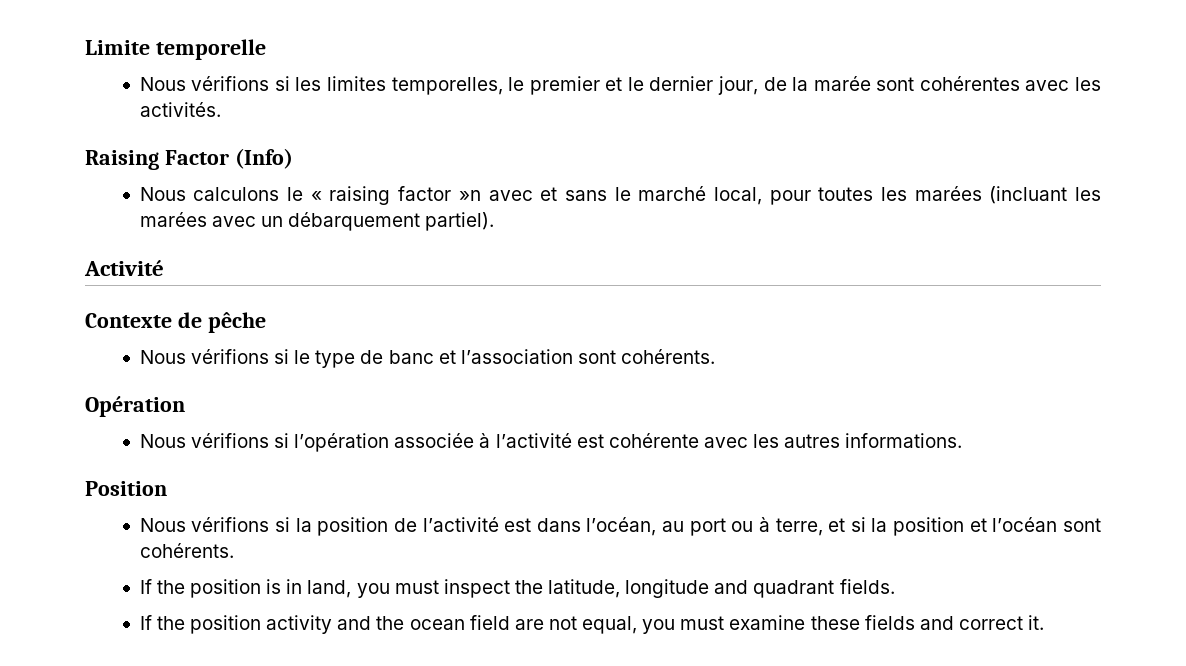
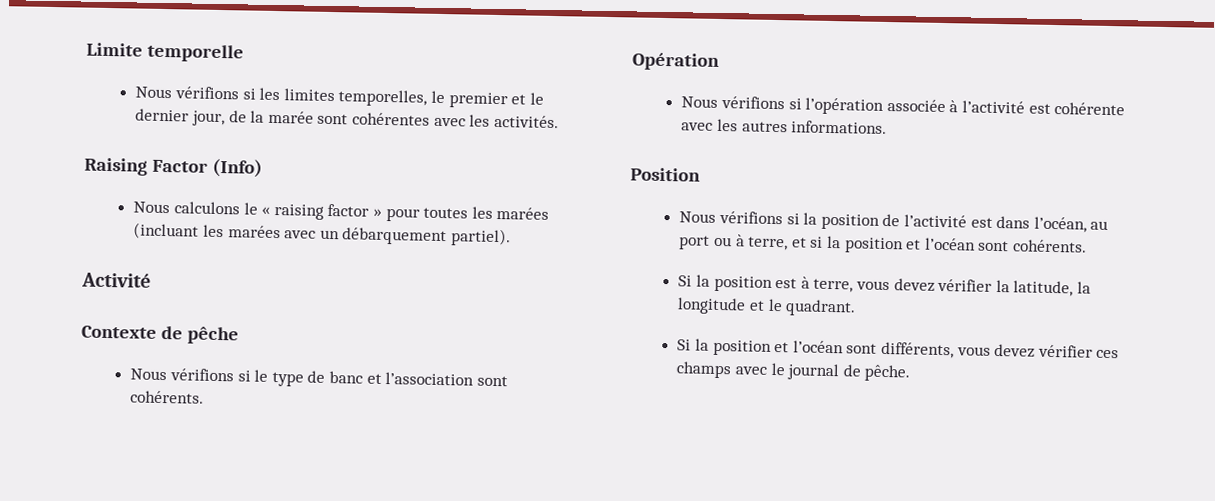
- Nous calculons le « raising factor »n avec et sans le marché local, pour toutes les marées (incluant les marées avec un débarquement partiel).
+ Nous calculons le « raising factor » pour toutes les marées (incluant les marées avec un débarquement partiel).
- If the position is in land, you must inspect the latitude, longitude and quadrant fields.
- If the position activity and the ocean field are not equal, you must examine these fields and correct it.
+ Si la position est à terre, vous devez vérifier la latitude, la longitude et le quadrant.
+ Si la position et l’océan sont différents, vous devez vérifier ces champs avec le journal de pêche.

